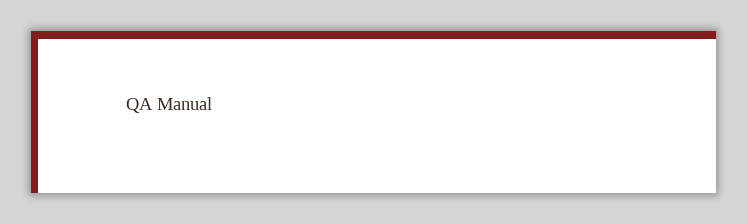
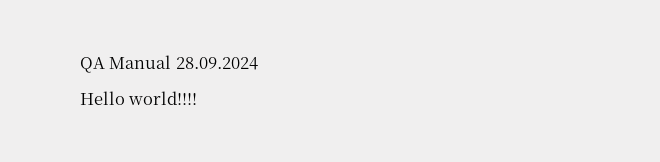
- QA Manual
+ QA Manual 28.09.2024
+ Hello world!!!!

